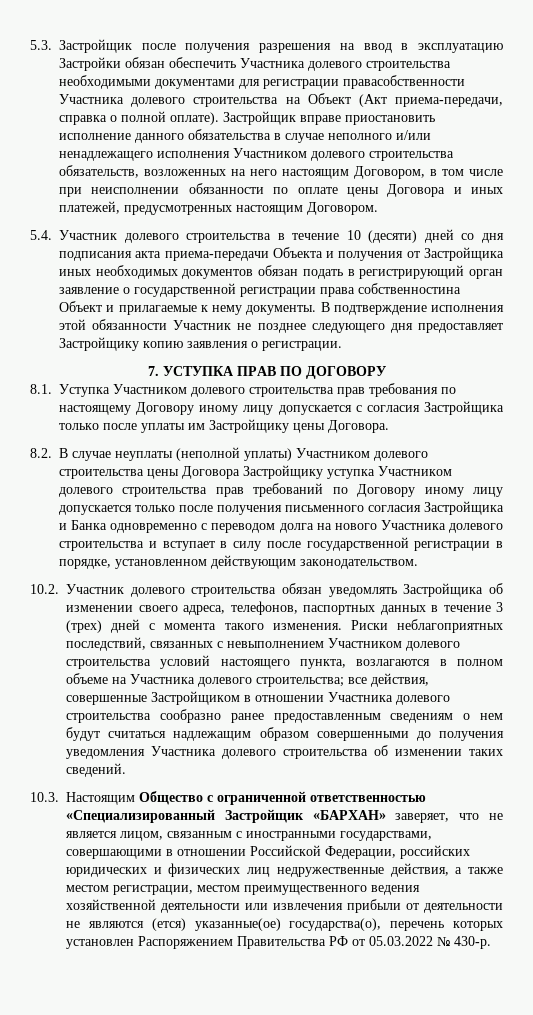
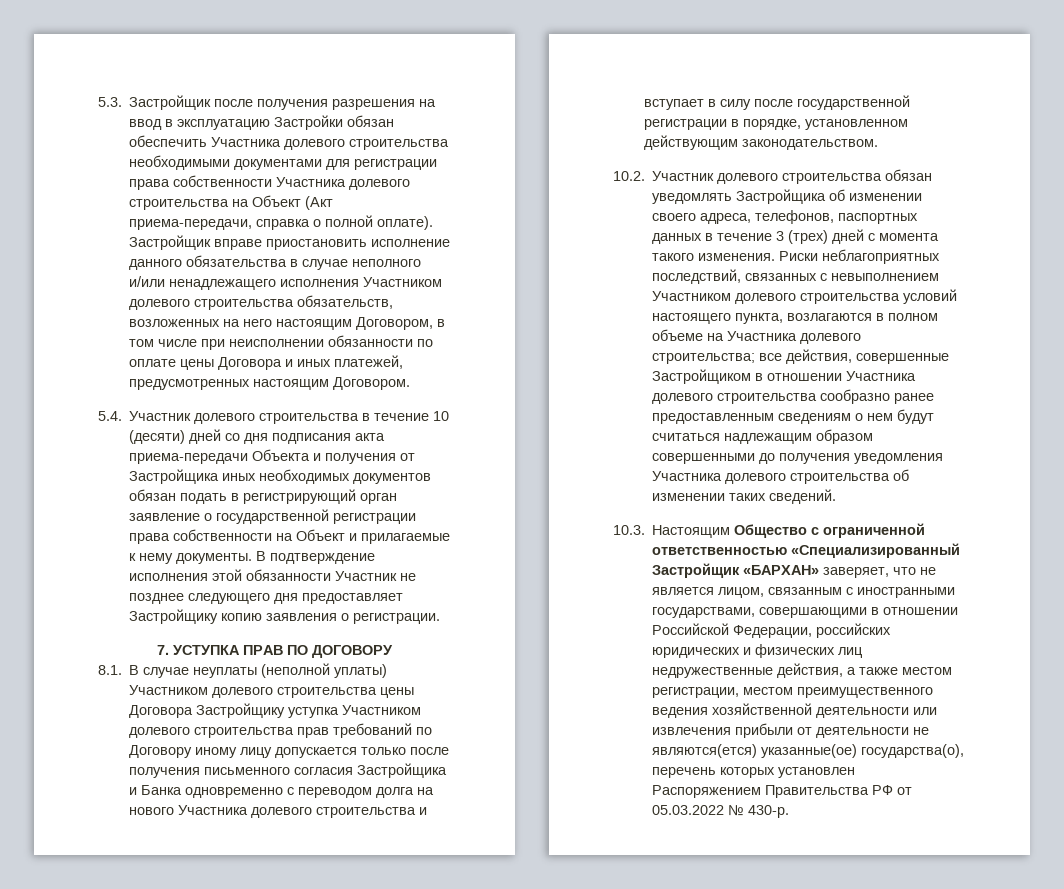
- 5.3. Застройщик после получения разрешения на ввод в эксплуатацию Застройки обязан обеспечить Участника долевого строительства необходимыми документами для регистрации правасобственности Участника долевого строительства на Объект (Акт приема-передачи, справка о полной оплате).
+ 5.3. Застройщик после получения разрешения на ввод в эксплуатацию Застройки обязан обеспечить Участника долевого строительства необходимыми документами для регистрации права собственности Участника долевого строительства на Объект (Акт приема-передачи, справка о полной оплате).
- 5.4. Участник долевого строительства в течение 10 (десяти) дней со дня подписания акта приема-передачи Объекта и получения от Застройщика иных необходимых документов обязан подать в регистрирующий орган заявление о государственной регистрации права собственностина Объект и прилагаемые к нему документы.
+ 5.4. Участник долевого строительства в течение 10 (десяти) дней со дня подписания акта приема-передачи Объекта и получения от Застройщика иных необходимых документов обязан подать в регистрирующий орган заявление о государственной регистрации права собственности на Объект и прилагаемые к нему документы.
- 8.1. Уступка Участником долевого строительства прав требования по настоящему Договору иному лицу допускается с согласия Застройщика только после уплаты им Застройщику цены Договора.
- 8.2. В случае неуплаты (неполной уплаты) Участником долевого строительства цены Договора Застройщику уступка Участником долевого строительства прав требований по Договору иному лицу допускается только после получения письменного согласия Застройщика и Банка одновременно с переводом долга на нового Участника долевого строительства и вступает в силу после государственной регистрации в порядке, установленном действующим законодательством.
+ 8.1. В случае неуплаты (неполной уплаты) Участником долевого строительства цены Договора Застройщику уступка Участником долевого строительства прав требований по Договору иному лицу допускается только после получения письменного согласия Застройщика и Банка одновременно с переводом долга на нового Участника долевого строительства и вступает в силу после государственной регистрации в порядке, установленном действующим законодательством.
- 10.3. Настоящим Общество с ограниченной ответственностью «Специализированный Застройщик «БАРХАН» заверяет, что не является лицом, связанным с иностранными государствами, совершающими в отношении Российской Федерации, российских юридических и физических лиц недружественные действия, а также местом регистрации, местом преимущественного ведения хозяйственной деятельности или извлечения прибыли от деятельности не являются (ется) указанные(ое) государства(о), перечень которых установлен Распоряжением Правительства РФ от 05.03.2022 № 430-р.
+ 10.3. Настоящим Общество с ограниченной ответственностью «Специализированный Застройщик «БАРХАН» заверяет, что не является лицом, связанным с иностранными государствами, совершающими в отношении Российской Федерации, российских юридических и физических лиц недружественные действия, а также местом регистрации, местом преимущественного ведения хозяйственной деятельности или извлечения прибыли от деятельности не являются(ется) указанные(ое) государства(о), перечень которых установлен Распоряжением Правительства РФ от 05.03.2022 № 430-р.

